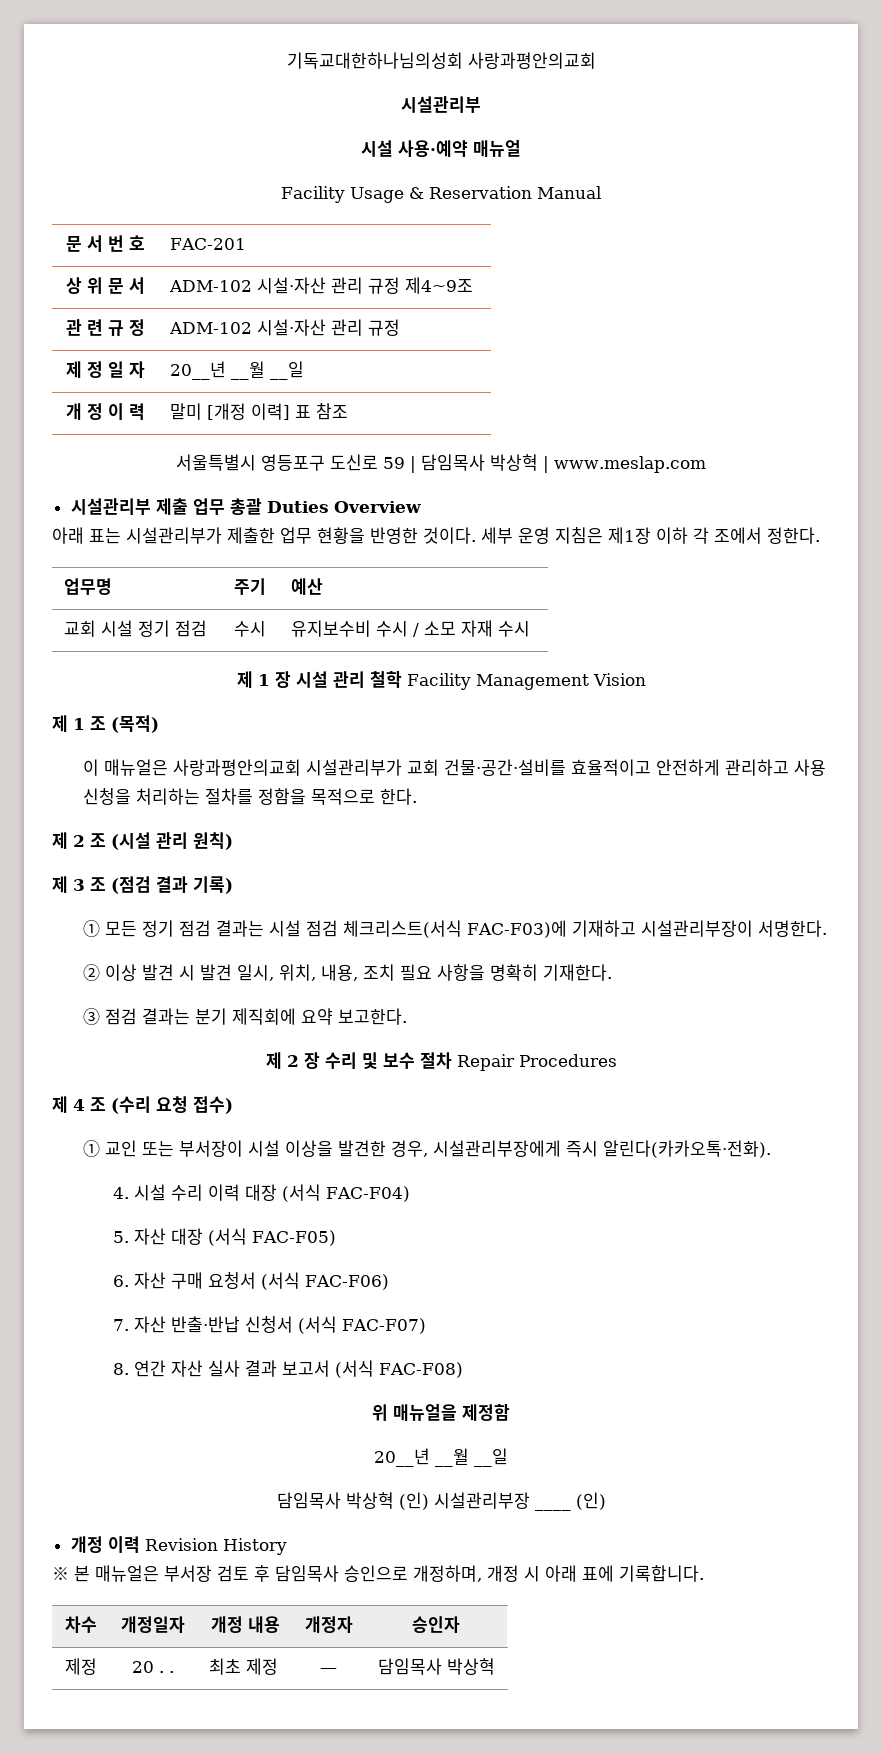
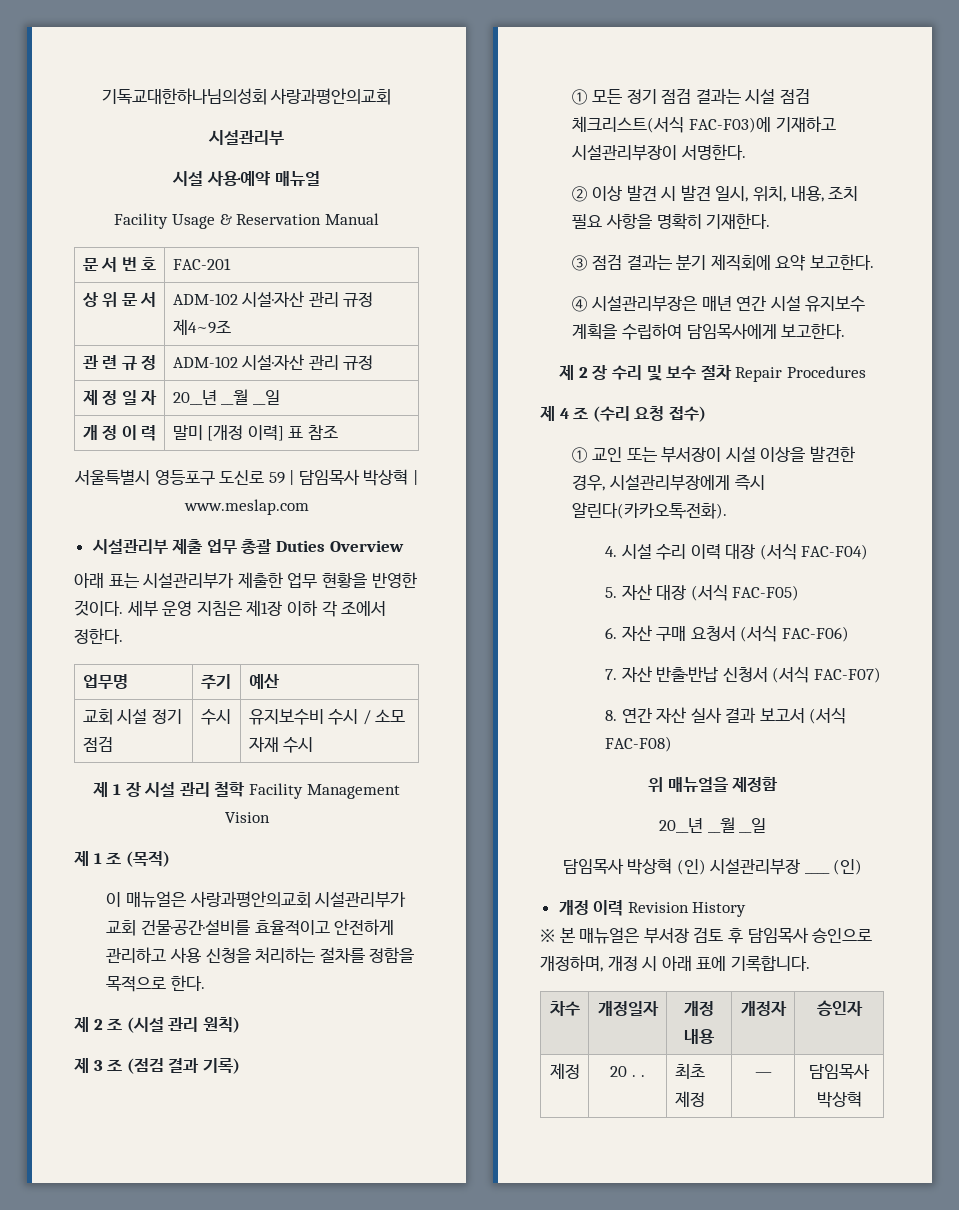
+ ④ 시설관리부장은 매년 연간 시설 유지보수 계획을 수립하여 담임목사에게 보고한다.

